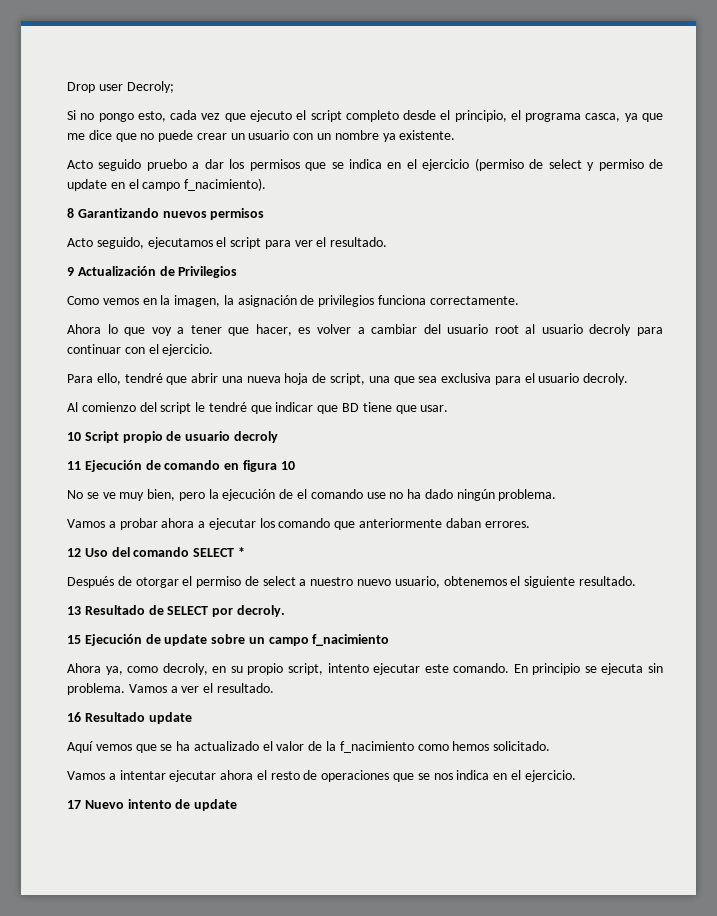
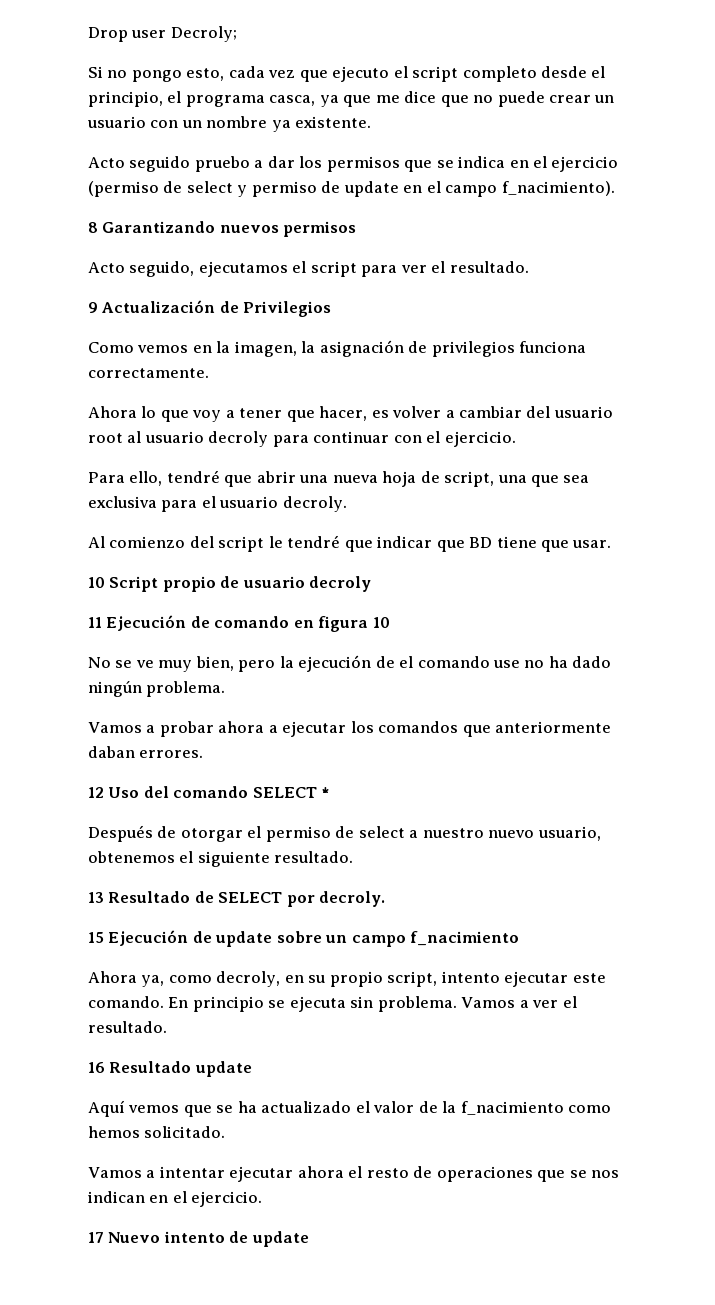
- Vamos a probar ahora a ejecutar los comando que anteriormente daban errores.
+ Vamos a probar ahora a ejecutar los comandos que anteriormente daban errores.
- Vamos a intentar ejecutar ahora el resto de operaciones que se nos indica en el ejercicio.
+ Vamos a intentar ejecutar ahora el resto de operaciones que se nos indican en el ejercicio.

